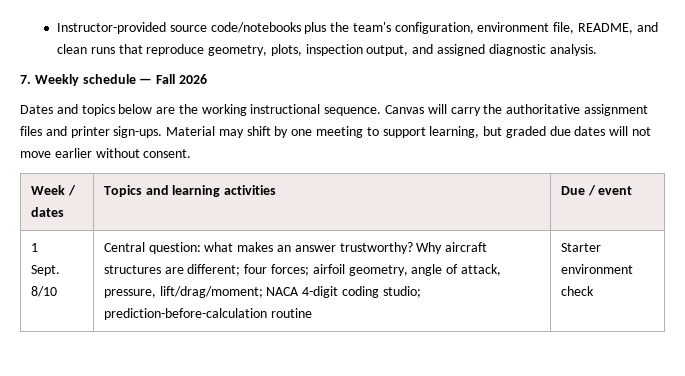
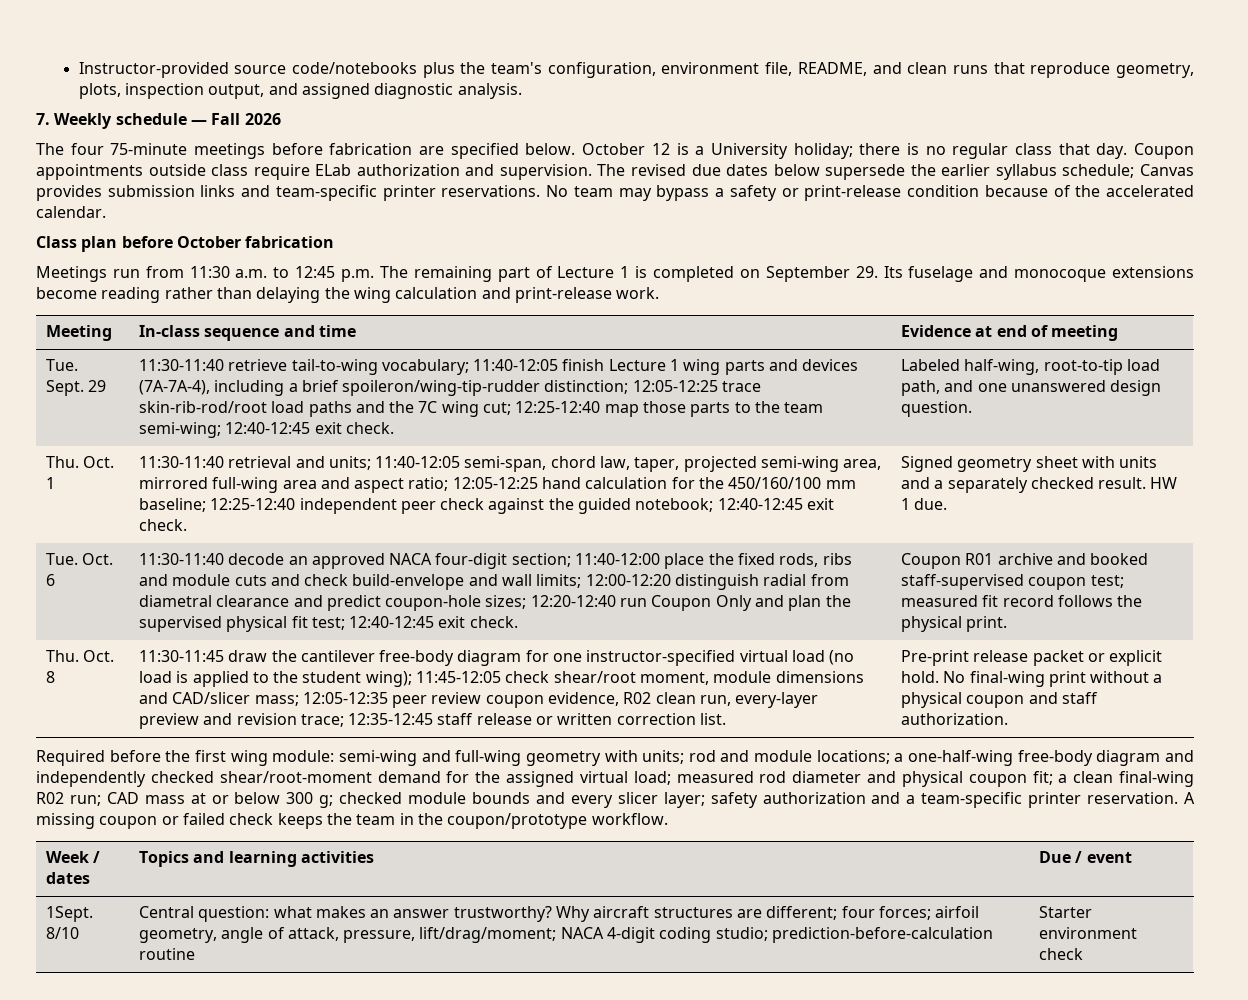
- Dates and topics below are the working instructional sequence. Canvas will carry the authoritative assignment files and printer sign-ups. Material may shift by one meeting to support learning, but graded due dates will not move earlier without consent.
+ The four 75-minute meetings before fabrication are specified below. October 12 is a University holiday; there is no regular class that day. Coupon appointments outside class require ELab authorization and supervision. The revised due dates below supersede the earlier syllabus schedule; Canvas provides submission links and team-specific printer reservations. No team may bypass a safety or print-release condition because of the accelerated calendar.
+ Class plan before October fabrication
+ Meetings run from 11:30 a.m. to 12:45 p.m. The remaining part of Lecture 1 is completed on September 29. Its fuselage and monocoque extensions become reading rather than delaying the wing calculation and print-release work.
+ Meeting | In-class sequence and time | Evidence at end of meeting
+ Tue. Sept. 29 | 11:30-11:40 retrieve tail-to-wing vocabulary; 11:40-12:05 finish Lecture 1 wing parts and devices (7A-7A-4), including a brief spoileron/wing-tip-rudder distinction; 12:05-12:25 trace skin-rib-rod/root load paths and the 7C wing cut; 12:25-12:40 map those parts to the team semi-wing; 12:40-12:45 exit check. | Labeled half-wing, root-to-tip load path, and one unanswered design question.
+ Thu. Oct. 1 | 11:30-11:40 retrieval and units; 11:40-12:05 semi-span, chord law, taper, projected semi-wing area, mirrored full-wing area and aspect ratio; 12:05-12:25 hand calculation for the 450/160/100 mm baseline; 12:25-12:40 independent peer check against the guided notebook; 12:40-12:45 exit check. | Signed geometry sheet with units and a separately checked result. HW 1 due.
+ Tue. Oct. 6 | 11:30-11:40 decode an approved NACA four-digit section; 11:40-12:00 place the fixed rods, ribs and module cuts and check build-envelope and wall limits; 12:00-12:20 distinguish radial from diametral clearance and predict coupon-hole sizes; 12:20-12:40 run Coupon Only and plan the supervised physical fit test; 12:40-12:45 exit check. | Coupon R01 archive and booked staff-supervised coupon test; measured fit record follows the physical print.
+ Thu. Oct. 8 | 11:30-11:45 draw the cantilever free-body diagram for one instructor-specified virtual load (no load is applied to the student wing); 11:45-12:05 check shear/root moment, module dimensions and CAD/slicer mass; 12:05-12:35 peer review coupon evidence, R02 clean run, every-layer preview and revision trace; 12:35-12:45 staff release or written correction list. | Pre-print release packet or explicit hold. No final-wing print without a physical coupon and staff authorization.
+ Required before the first wing module: semi-wing and full-wing geometry with units; rod and module locations; a one-half-wing free-body diagram and independently checked shear/root-moment demand for the assigned virtual load; measured rod diameter and physical coupon fit; a clean final-wing R02 run; CAD mass at or below 300 g; checked module bounds and every slicer layer; safety authorization and a team-specific printer reservation. A missing coupon or failed check keeps the team in the coupon/prototype workflow.
  Week / dates | Topics and learning activities | Due / event
- 1
- Sept. 8/10 | Central question: what makes an answer trustworthy? Why aircraft structures are different; four forces; airfoil geometry, angle of attack, pressure, lift/drag/moment; NACA 4-digit coding studio; prediction-before-calculation routine | Starter environment check
+ 1Sept. 8/10 | Central question: what makes an answer trustworthy? Why aircraft structures are different; four forces; airfoil geometry, angle of attack, pressure, lift/drag/moment; NACA 4-digit coding studio; prediction-before-calculation routine | Starter environment check

